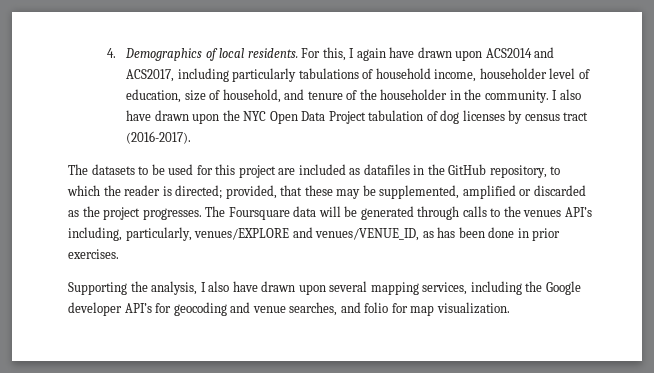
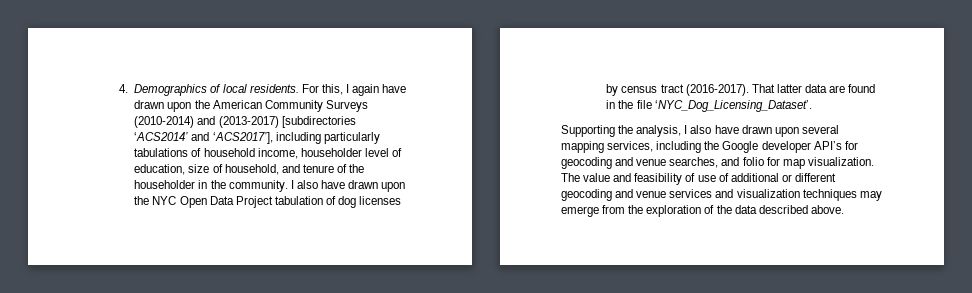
- For this, I again have drawn upon ACS2014 and ACS2017, including particularly tabulations of household income, householder level of education, size of household, and tenure of the householder in the community.
+ For this, I again have drawn upon the American Community Surveys (2010-2014) and (2013-2017) [subdirectories ‘ACS2014’ and ‘ACS2017’], including particularly tabulations of household income, householder level of education, size of household, and tenure of the householder in the community.
- I also have drawn upon the NYC Open Data Project tabulation of dog licenses by census tract (2016-2017).
- The datasets to be used for this project are included as datafiles in the GitHub repository, to which the reader is directed; provided, that these may be supplemented, amplified or discarded as the project progresses. The Foursquare data will be generated through calls to the venues API’s including, particularly, venues/EXPLORE and venues/VENUE_ID, as has been done in prior exercises.
+ I also have drawn upon the NYC Open Data Project tabulation of dog licenses by census tract (2016-2017). That latter data are found in the file ‘NYC_Dog_Licensing_Dataset’.
+ The value and feasibility of use of additional or different geocoding and venue services and visualization techniques may emerge from the exploration of the data described above.

